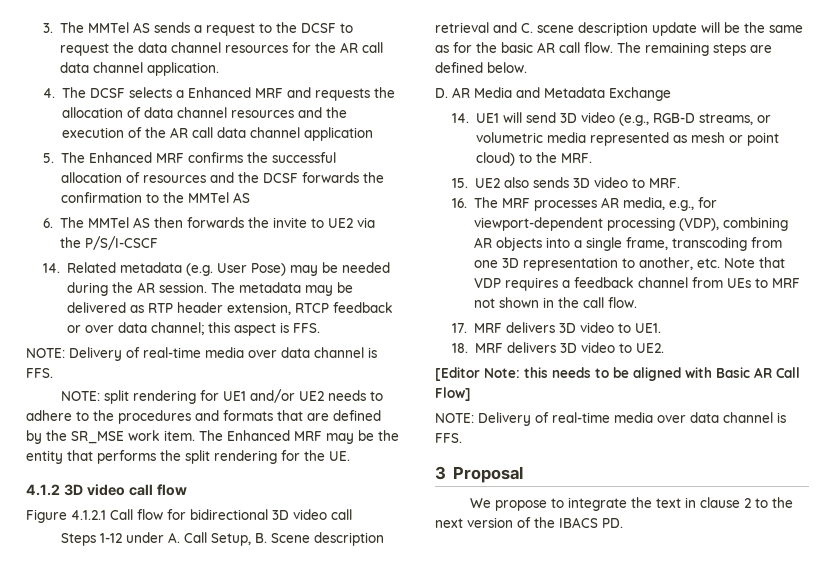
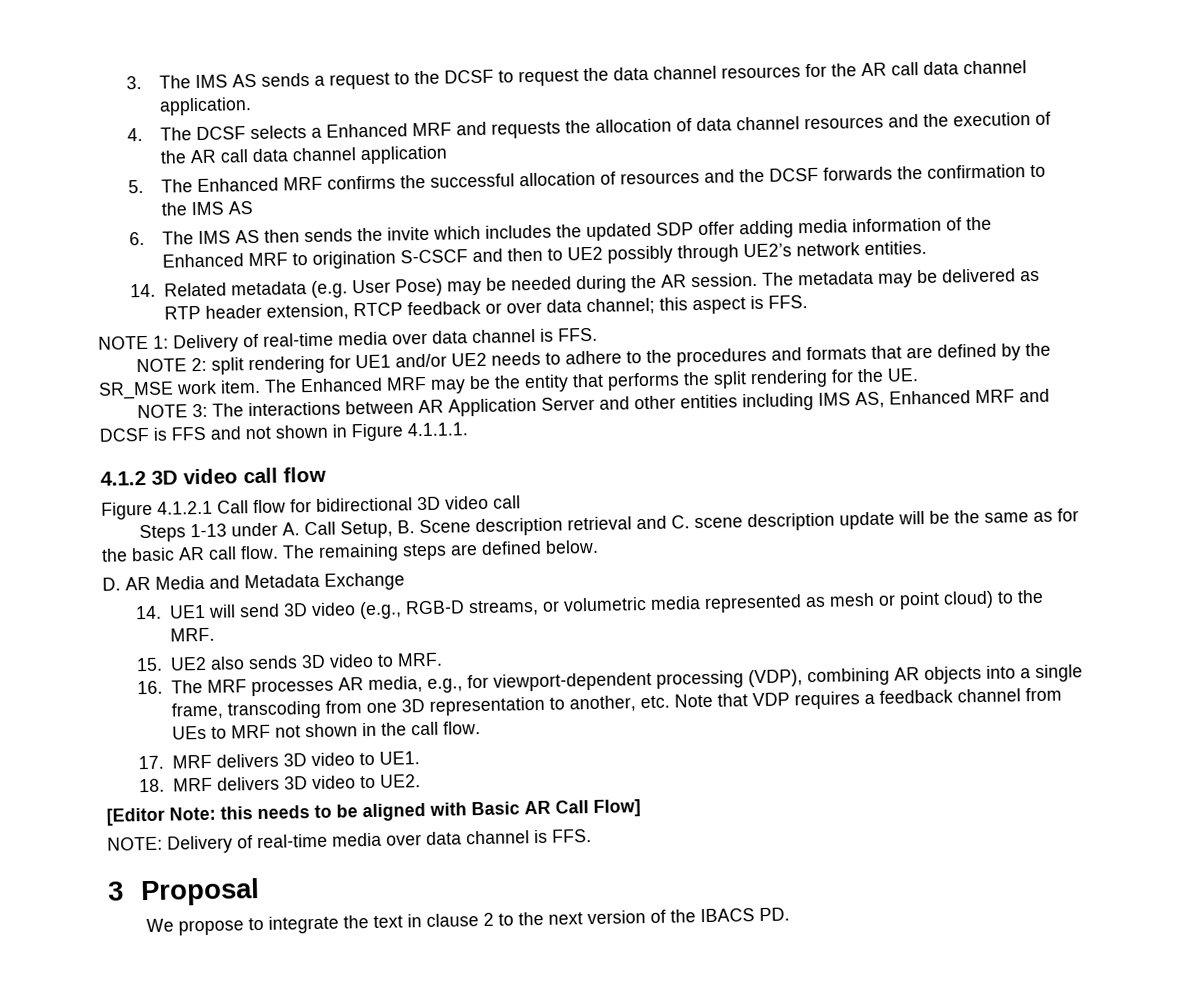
- 3. The MMTel AS sends a request to the DCSF to request the data channel resources for the AR call data channel application.
+ 3. The IMS AS sends a request to the DCSF to request the data channel resources for the AR call data channel application.
- 5. The Enhanced MRF confirms the successful allocation of resources and the DCSF forwards the confirmation to the MMTel AS
+ 5. The Enhanced MRF confirms the successful allocation of resources and the DCSF forwards the confirmation to the IMS AS
- 6. The MMTel AS then forwards the invite to UE2 via the P/S/I-CSCF
+ 6. The IMS AS then sends the invite which includes the updated SDP offer adding media information of the Enhanced MRF to origination S-CSCF and then to UE2 possibly through UE2’s network entities.
  The metadata may be delivered as RTP header extension, RTCP feedback or over data channel; this aspect is FFS.
- NOTE: Delivery of real-time media over data channel is FFS.
- NOTE: split rendering for UE1 and/or UE2 needs to adhere to the procedures and formats that are defined by the SR_MSE work item.
+ NOTE 1: Delivery of real-time media over data channel is FFS.
+ NOTE 2: split rendering for UE1 and/or UE2 needs to adhere to the procedures and formats that are defined by the SR_MSE work item.
+ NOTE 3: The interactions between AR Application Server and other entities including IMS AS, Enhanced MRF and DCSF is FFS and not shown in Figure 4.1.1.1.
- Steps 1-12 under A. Call Setup, B. Scene description retrieval and C. scene description update will be the same as for the basic AR call flow.
+ Steps 1-13 under A. Call Setup, B. Scene description retrieval and C. scene description update will be the same as for the basic AR call flow.

